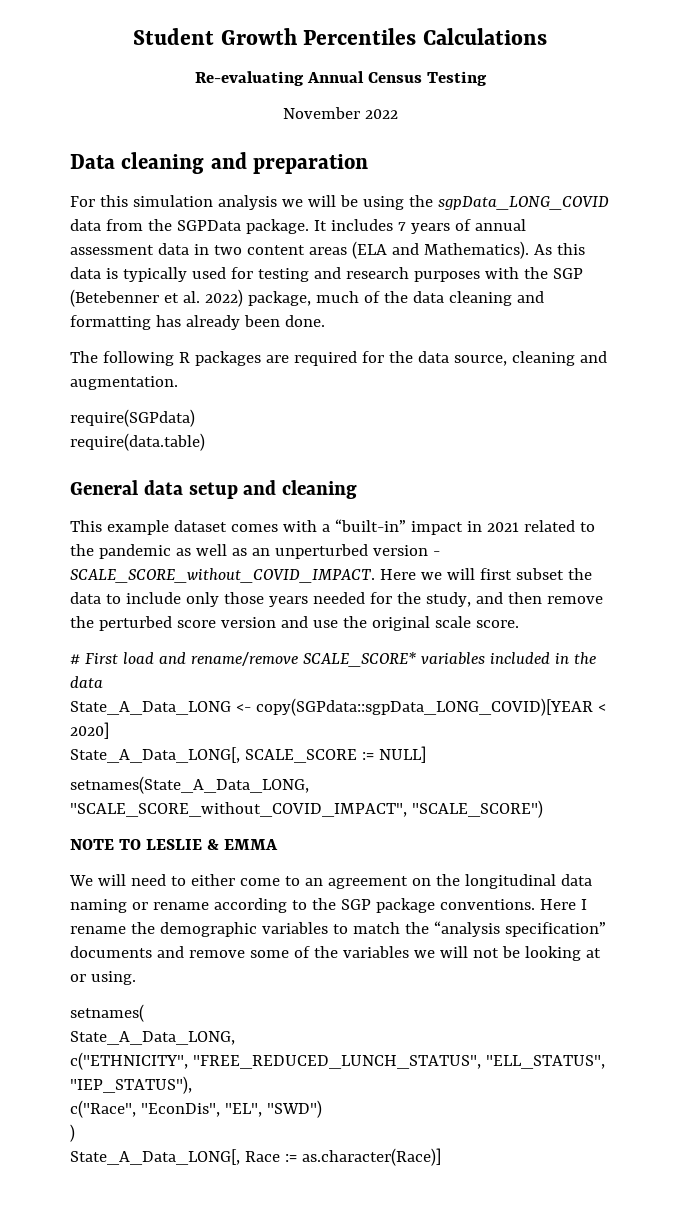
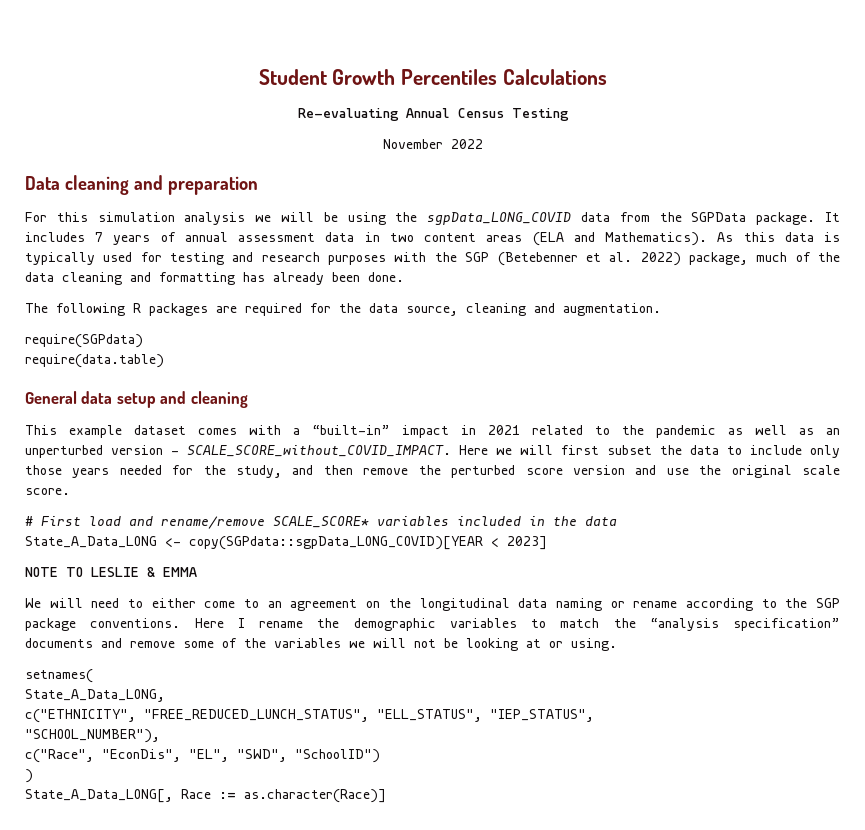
- State_A_Data_LONG <- copy(SGPdata::sgpData_LONG_COVID)[YEAR < 2020]
- State_A_Data_LONG[, SCALE_SCORE := NULL]
- setnames(State_A_Data_LONG, "SCALE_SCORE_without_COVID_IMPACT", "SCALE_SCORE")
+ State_A_Data_LONG <- copy(SGPdata::sgpData_LONG_COVID)[YEAR < 2023]
- c("ETHNICITY", "FREE_REDUCED_LUNCH_STATUS", "ELL_STATUS", "IEP_STATUS"),
+ c("ETHNICITY", "FREE_REDUCED_LUNCH_STATUS", "ELL_STATUS", "IEP_STATUS",
+ "SCHOOL_NUMBER"),
- c("Race", "EconDis", "EL", "SWD")
+ c("Race", "EconDis", "EL", "SWD", "SchoolID")

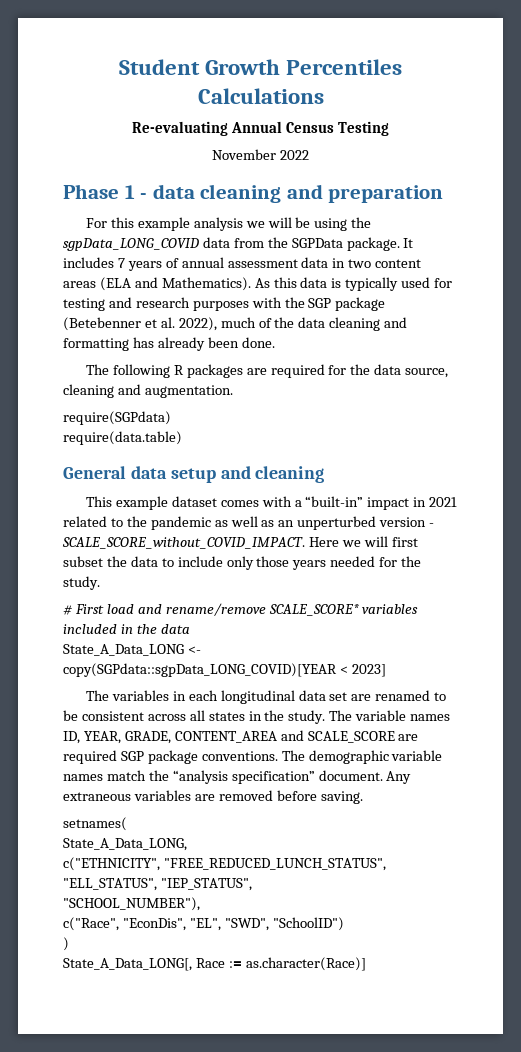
- Data cleaning and preparation
+ Phase 1 - data cleaning and preparation
- For this simulation analysis we will be using the sgpData_LONG_COVID data from the SGPData package.
+ For this example analysis we will be using the sgpData_LONG_COVID data from the SGPData package.
- As this data is typically used for testing and research purposes with the SGP (Betebenner et al. 2022) package, much of the data cleaning and formatting has already been done.
+ As this data is typically used for testing and research purposes with the SGP package (Betebenner et al. 2022), much of the data cleaning and formatting has already been done.
- Here we will first subset the data to include only those years needed for the study, and then remove the perturbed score version and use the original scale score.
+ Here we will first subset the data to include only those years needed for the study.
- NOTE TO LESLIE & EMMA
- We will need to either come to an agreement on the longitudinal data naming or rename according to the SGP package conventions. Here I rename the demographic variables to match the “analysis specification” documents and remove some of the variables we will not be looking at or using.
+ The variables in each longitudinal data set are renamed to be consistent across all states in the study. The variable names ID, YEAR, GRADE, CONTENT_AREA and SCALE_SCORE are required SGP package conventions. The demographic variable names match the “analysis specification” document. Any extraneous variables are removed before saving.

